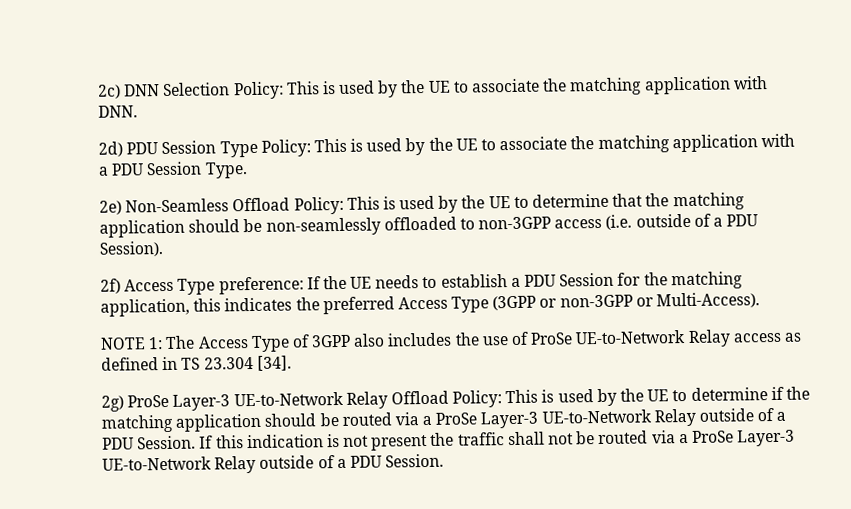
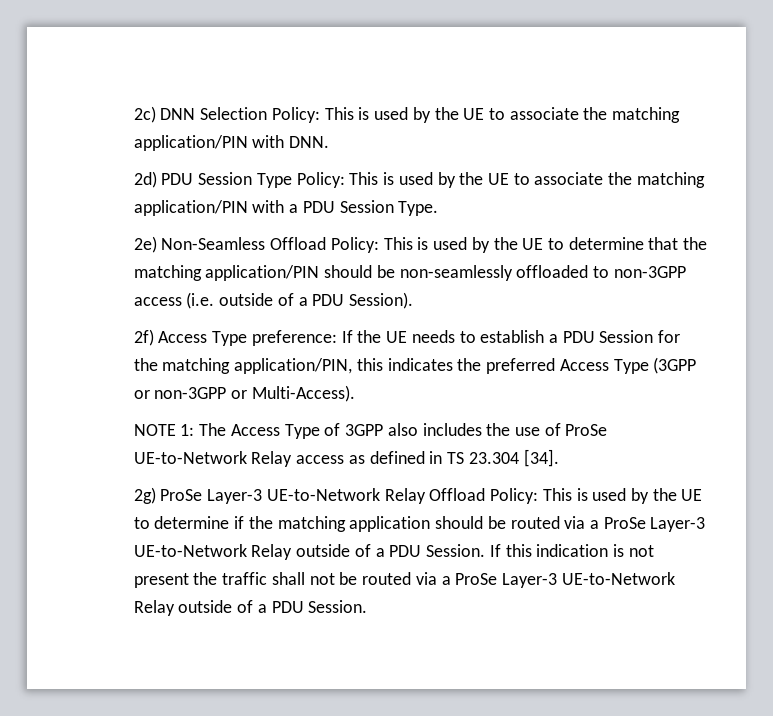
- 2c) DNN Selection Policy: This is used by the UE to associate the matching application with DNN.
+ 2c) DNN Selection Policy: This is used by the UE to associate the matching application/PIN with DNN.
- 2d) PDU Session Type Policy: This is used by the UE to associate the matching application with a PDU Session Type.
+ 2d) PDU Session Type Policy: This is used by the UE to associate the matching application/PIN with a PDU Session Type.
- 2e) Non-Seamless Offload Policy: This is used by the UE to determine that the matching application should be non-seamlessly offloaded to non-3GPP access (i.e. outside of a PDU Session).
+ 2e) Non-Seamless Offload Policy: This is used by the UE to determine that the matching application/PIN should be non-seamlessly offloaded to non-3GPP access (i.e. outside of a PDU Session).
- 2f) Access Type preference: If the UE needs to establish a PDU Session for the matching application, this indicates the preferred Access Type (3GPP or non-3GPP or Multi-Access).
+ 2f) Access Type preference: If the UE needs to establish a PDU Session for the matching application/PIN, this indicates the preferred Access Type (3GPP or non-3GPP or Multi-Access).

